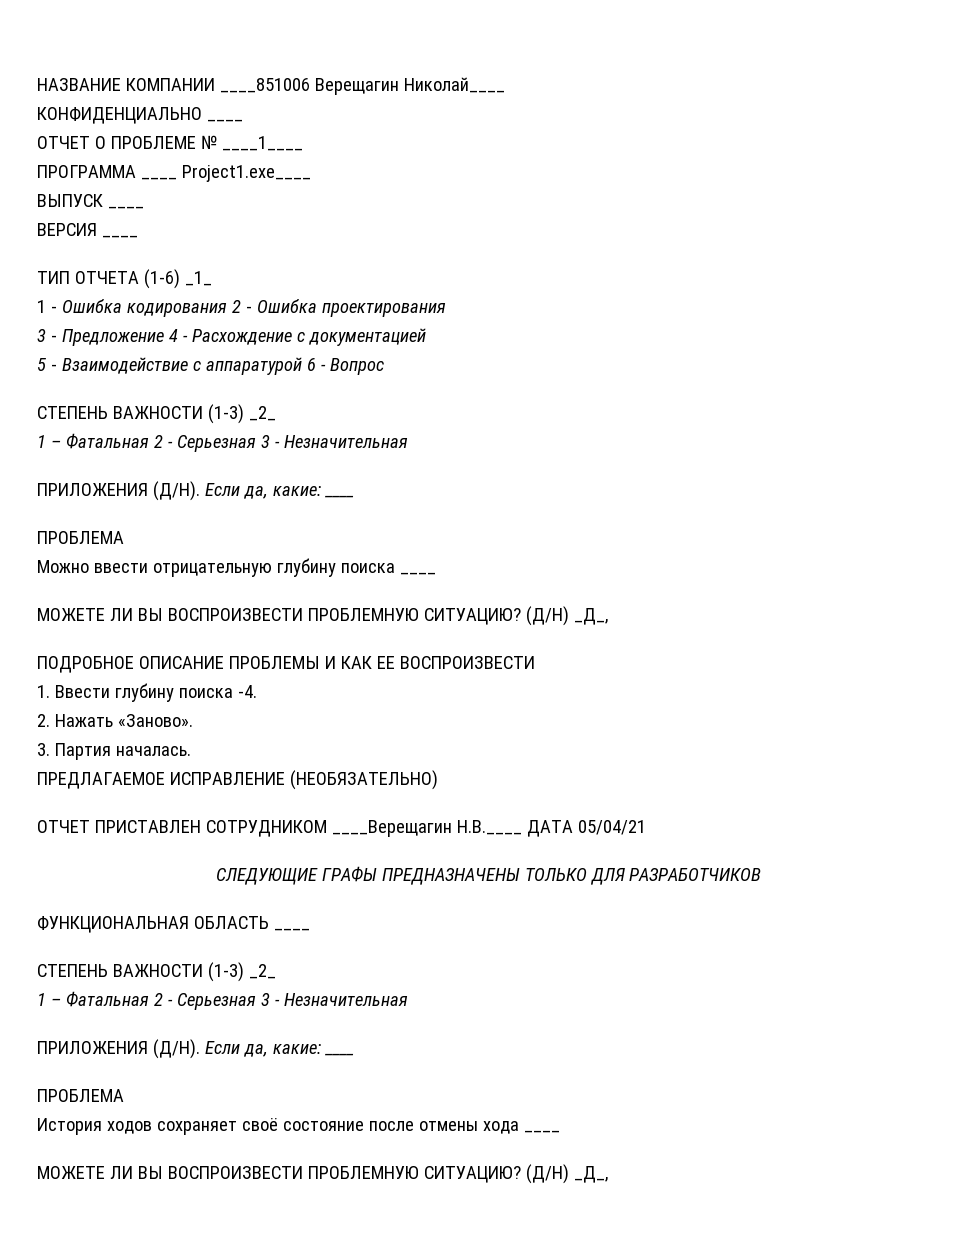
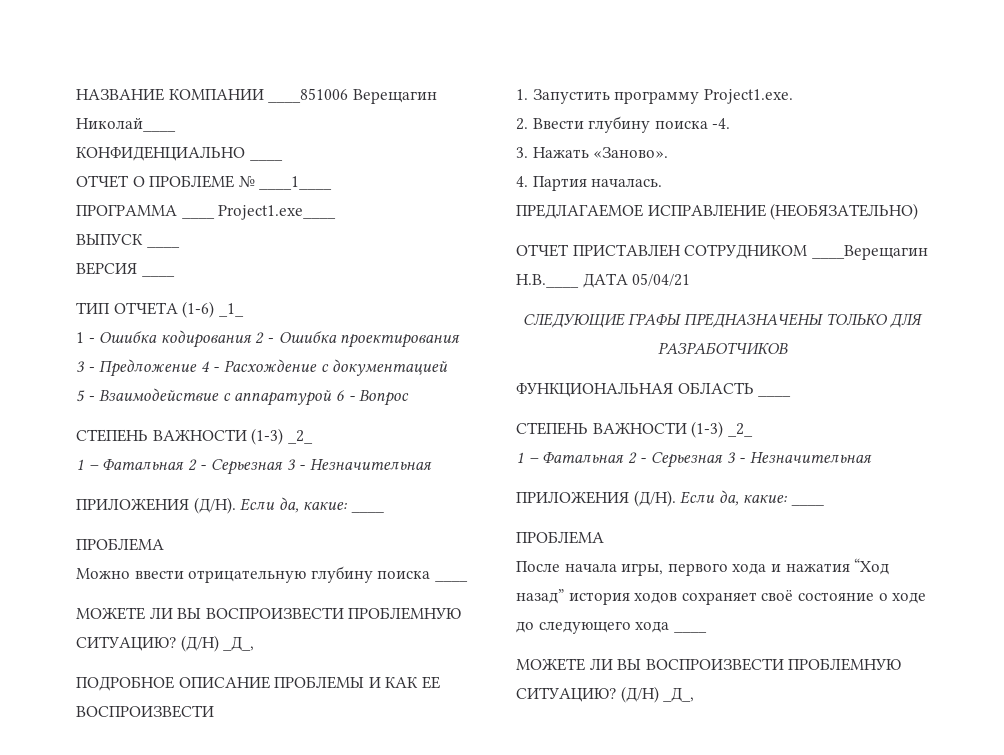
- 1. Ввести глубину поиска -4.
+ 1. Запустить программу Project1.exe.
+ 2. Ввести глубину поиска -4.
- 2. Нажать «Заново».
+ 3. Нажать «Заново».
- 3. Партия началась.
+ 4. Партия началась.
- История ходов сохраняет своё состояние после отмены хода ____
+ После начала игры, первого хода и нажатия “Ход назад” история ходов сохраняет своё состояние о ходе до следующего хода ____

